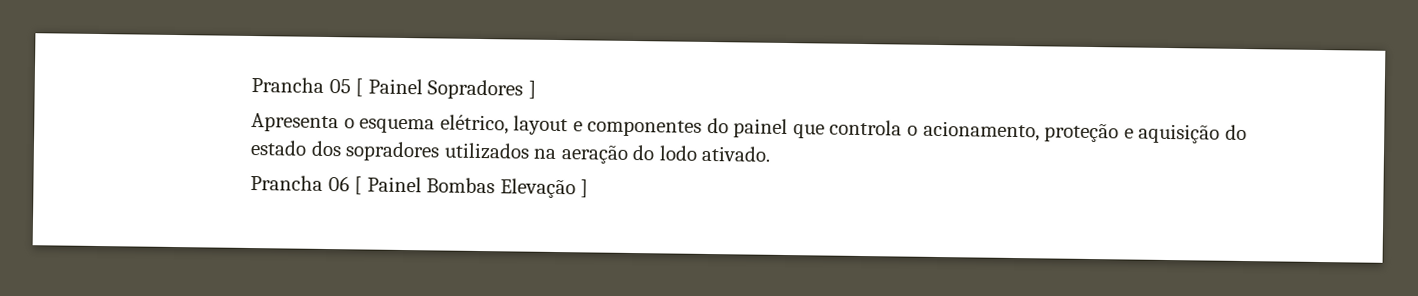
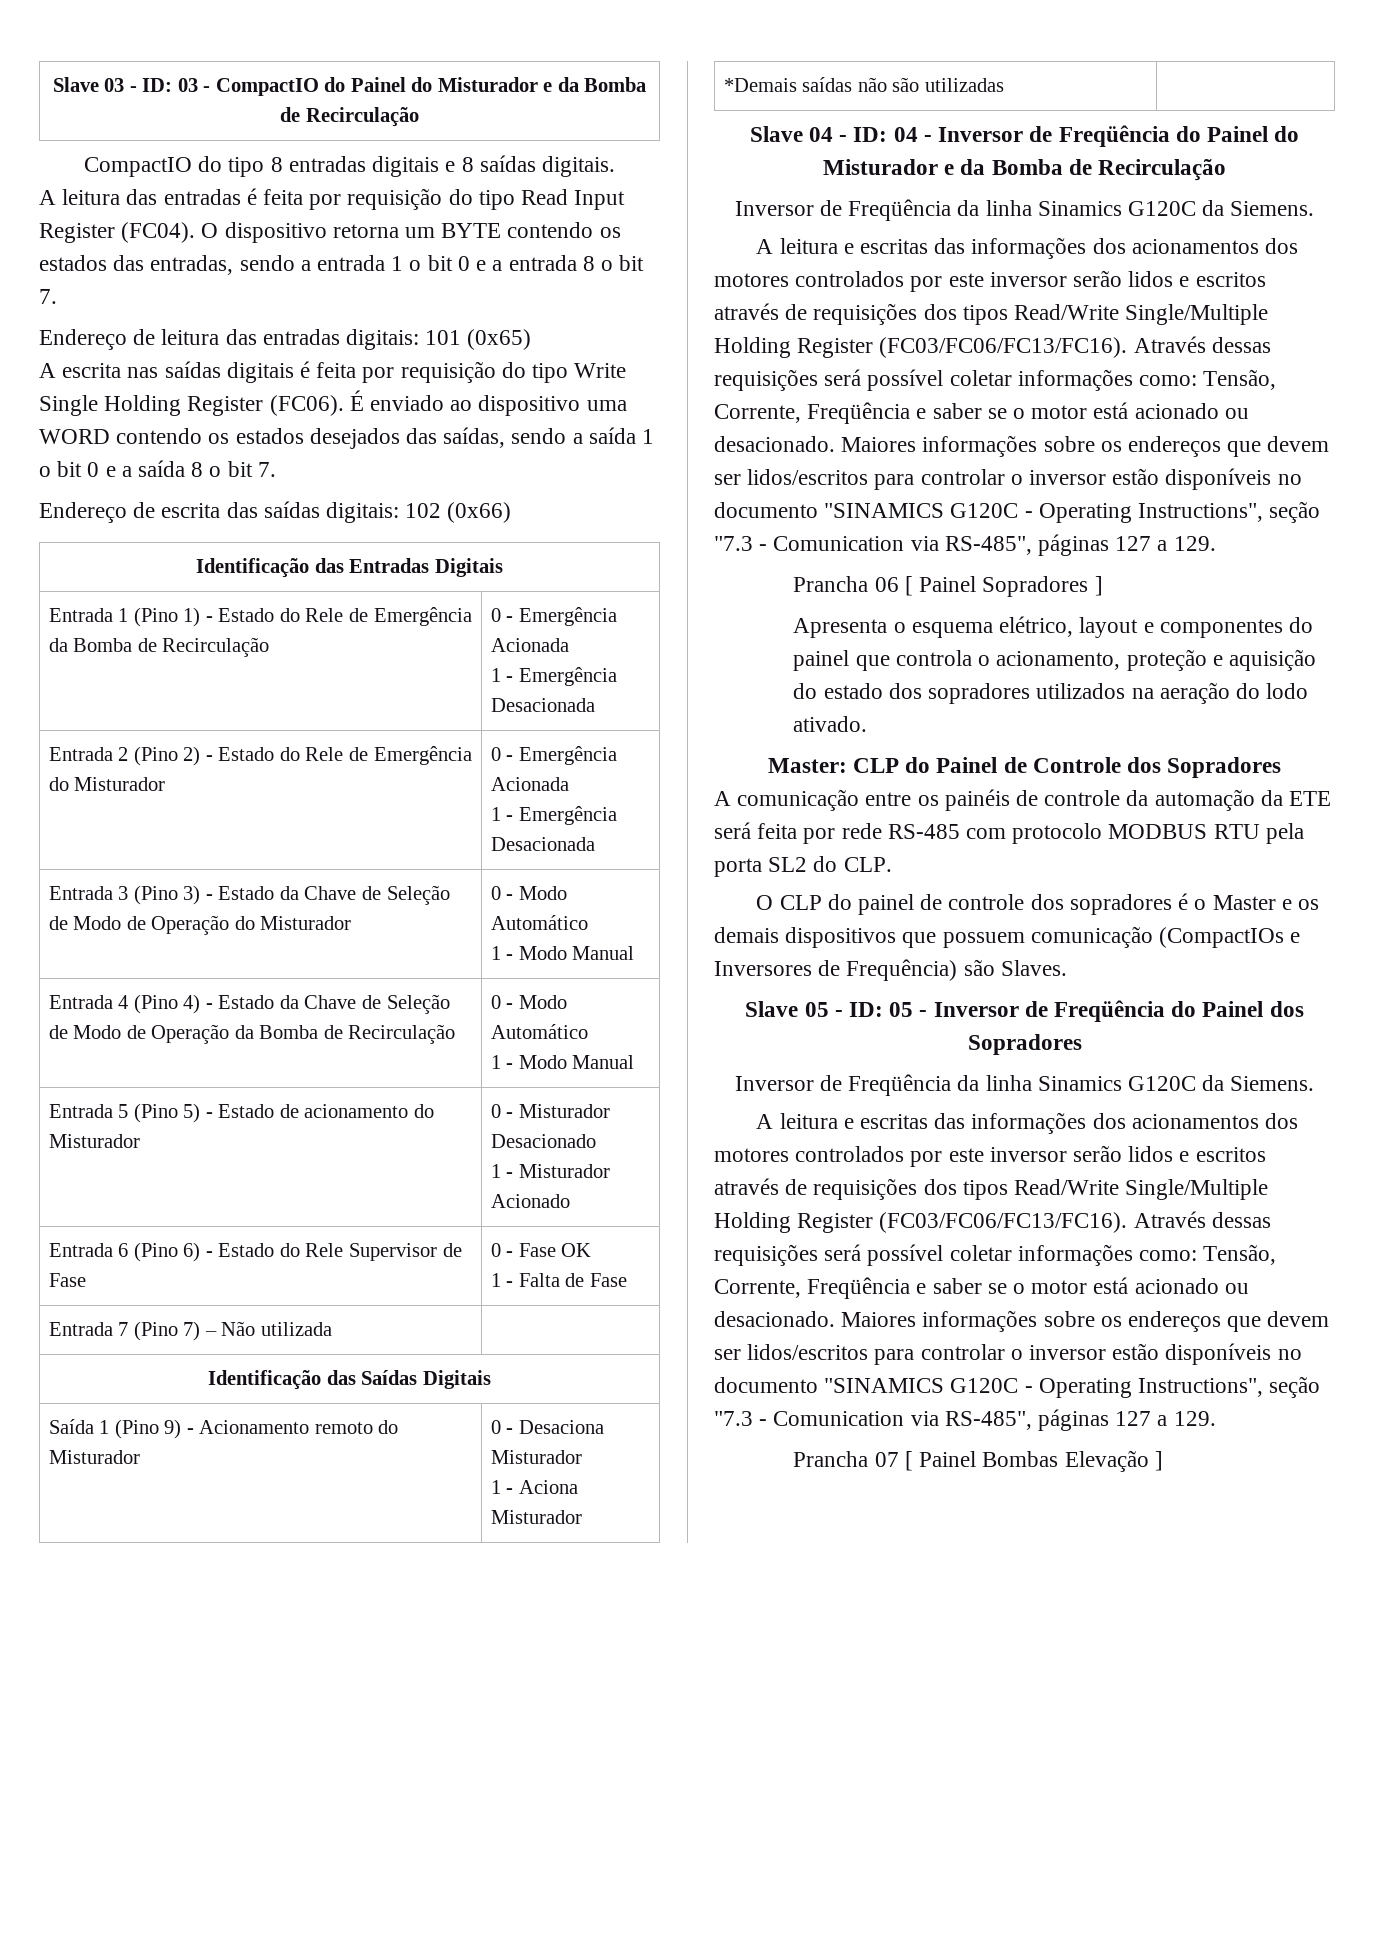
- Prancha 05 [ Painel Sopradores ]
+ Slave 03 - ID: 03 - CompactIO do Painel do Misturador e da Bomba de Recirculação
+ CompactIO do tipo 8 entradas digitais e 8 saídas digitais.
+ A leitura das entradas é feita por requisição do tipo Read Input Register (FC04). O dispositivo retorna um BYTE contendo os estados das entradas, sendo a entrada 1 o bit 0 e a entrada 8 o bit 7.
+ Endereço de leitura das entradas digitais: 101 (0x65)
+ A escrita nas saídas digitais é feita por requisição do tipo Write Single Holding Register (FC06). É enviado ao dispositivo uma WORD contendo os estados desejados das saídas, sendo a saída 1 o bit 0 e a saída 8 o bit 7.
+ Endereço de escrita das saídas digitais: 102 (0x66)
+ Identificação das Entradas Digitais
+ Entrada 1 (Pino 1) - Estado do Rele de Emergência da Bomba de Recirculação | 0 - Emergência Acionada
+ 1 - Emergência Desacionada
+ Entrada 2 (Pino 2) - Estado do Rele de Emergência do Misturador | 0 - Emergência Acionada
+ 1 - Emergência Desacionada
+ Entrada 3 (Pino 3) - Estado da Chave de Seleção de Modo de Operação do Misturador | 0 - Modo Automático
+ 1 - Modo Manual
+ Entrada 4 (Pino 4) - Estado da Chave de Seleção de Modo de Operação da Bomba de Recirculação | 0 - Modo Automático
+ 1 - Modo Manual
+ Entrada 5 (Pino 5) - Estado de acionamento do Misturador | 0 - Misturador Desacionado
+ 1 - Misturador Acionado
+ Entrada 6 (Pino 6) - Estado do Rele Supervisor de Fase | 0 - Fase OK
+ 1 - Falta de Fase
+ Entrada 7 (Pino 7) – Não utilizada |
+ Identificação das Saídas Digitais
+ Saída 1 (Pino 9) - Acionamento remoto do Misturador | 0 - Desaciona Misturador
+ 1 - Aciona Misturador
+ *Demais saídas não são utilizadas |
+ Slave 04 - ID: 04 - Inversor de Freqüência do Painel do Misturador e da Bomba de Recirculação
+ Inversor de Freqüência da linha Sinamics G120C da Siemens.
+ A leitura e escritas das informações dos acionamentos dos motores controlados por este inversor serão lidos e escritos através de requisições dos tipos Read/Write Single/Multiple Holding Register (FC03/FC06/FC13/FC16). Através dessas requisições será possível coletar informações como: Tensão, Corrente, Freqüência e saber se o motor está acionado ou desacionado. Maiores informações sobre os endereços que devem ser lidos/escritos para controlar o inversor estão disponíveis no documento "SINAMICS G120C - Operating Instructions", seção "7.3 - Comunication via RS-485", páginas 127 a 129.
+ Prancha 06 [ Painel Sopradores ]
- Prancha 06 [ Painel Bombas Elevação ]
+ Master: CLP do Painel de Controle dos Sopradores
+ A comunicação entre os painéis de controle da automação da ETE será feita por rede RS-485 com protocolo MODBUS RTU pela porta SL2 do CLP.
+ O CLP do painel de controle dos sopradores é o Master e os demais dispositivos que possuem comunicação (CompactIOs e Inversores de Frequência) são Slaves.
+ Slave 05 - ID: 05 - Inversor de Freqüência do Painel dos Sopradores
+ Inversor de Freqüência da linha Sinamics G120C da Siemens.
+ A leitura e escritas das informações dos acionamentos dos motores controlados por este inversor serão lidos e escritos através de requisições dos tipos Read/Write Single/Multiple Holding Register (FC03/FC06/FC13/FC16). Através dessas requisições será possível coletar informações como: Tensão, Corrente, Freqüência e saber se o motor está acionado ou desacionado. Maiores informações sobre os endereços que devem ser lidos/escritos para controlar o inversor estão disponíveis no documento "SINAMICS G120C - Operating Instructions", seção "7.3 - Comunication via RS-485", páginas 127 a 129.
+ Prancha 07 [ Painel Bombas Elevação ]

